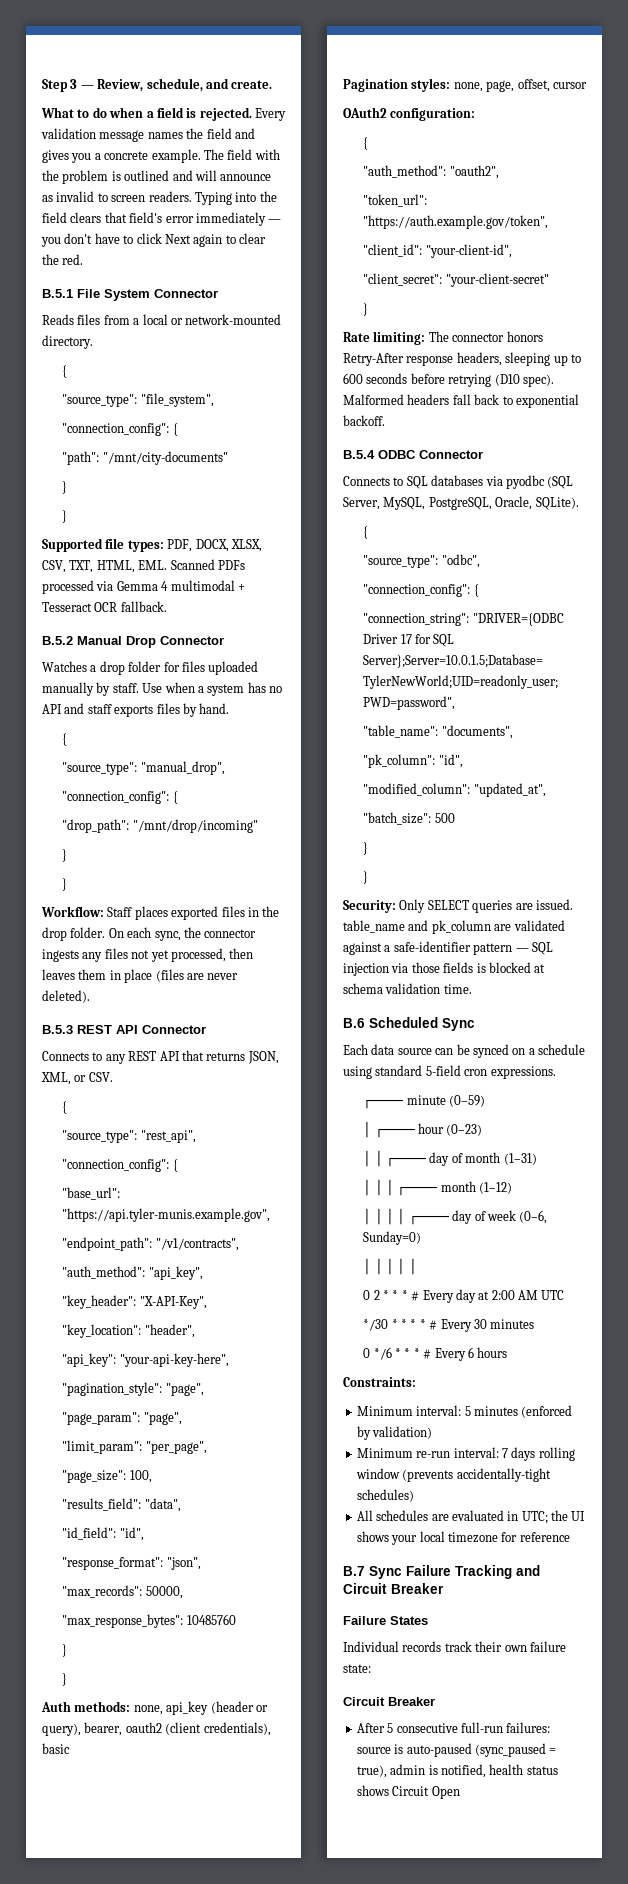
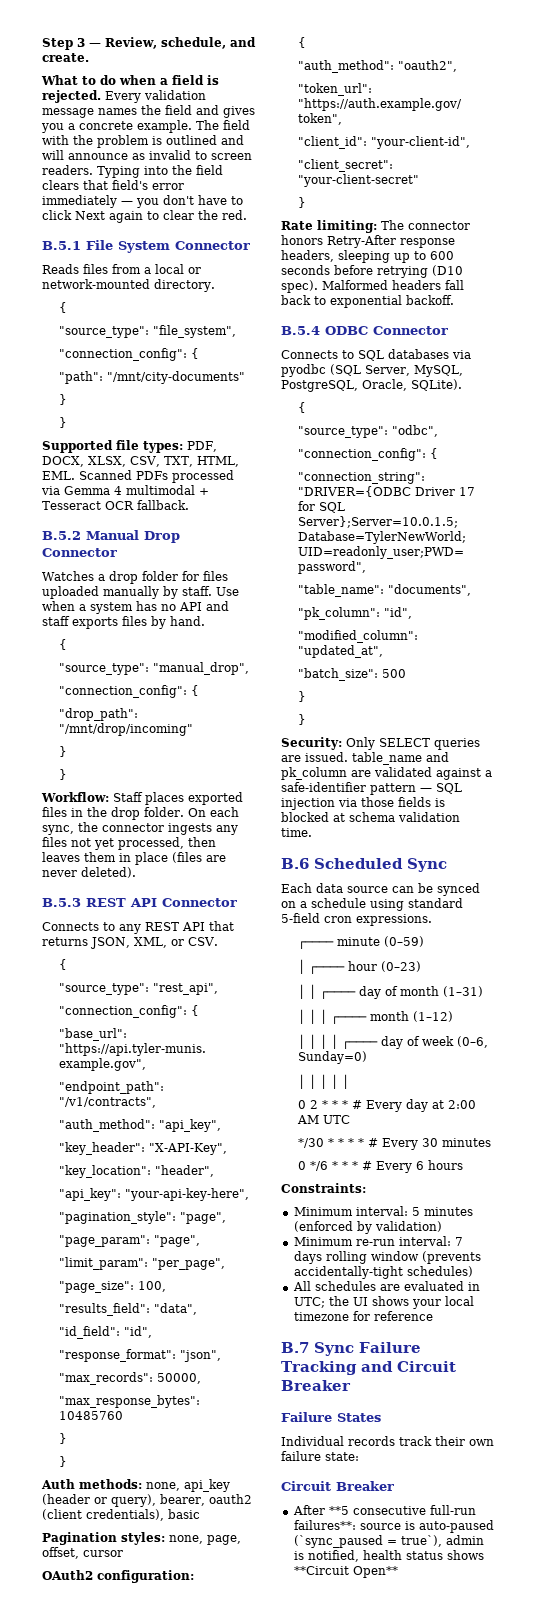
- After 5 consecutive full-run failures: source is auto-paused (sync_paused = true), admin is notified, health status shows Circuit Open
+ After **5 consecutive full-run failures**: source is auto-paused (`sync_paused = true`), admin is notified, health status shows **Circuit Open**

